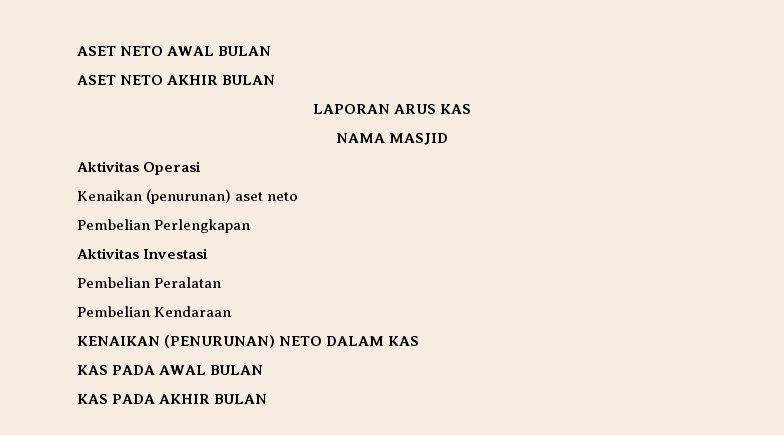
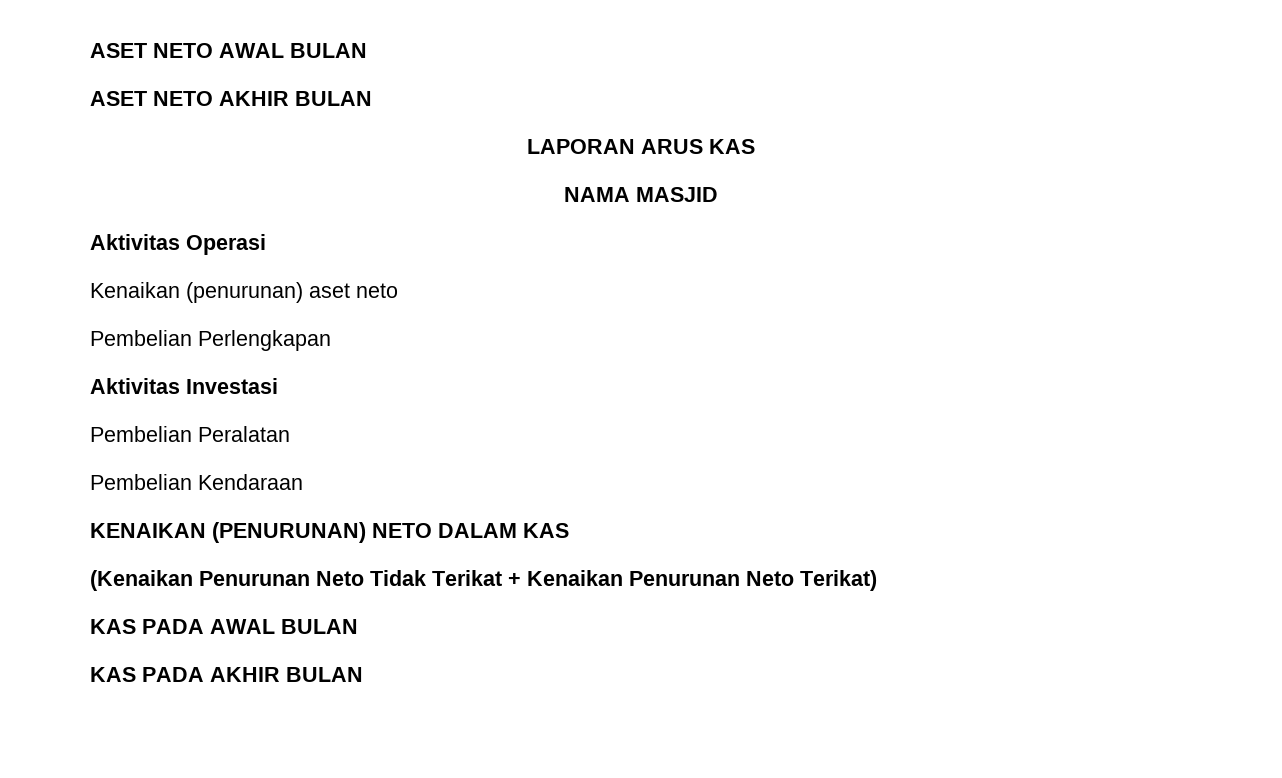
+ (Kenaikan Penurunan Neto Tidak Terikat + Kenaikan Penurunan Neto Terikat)

